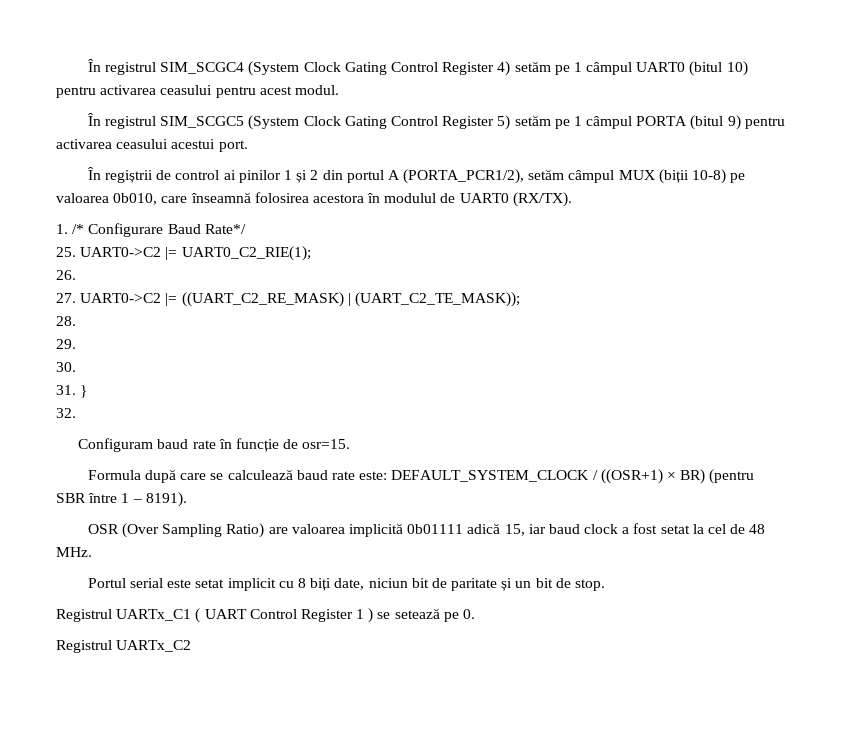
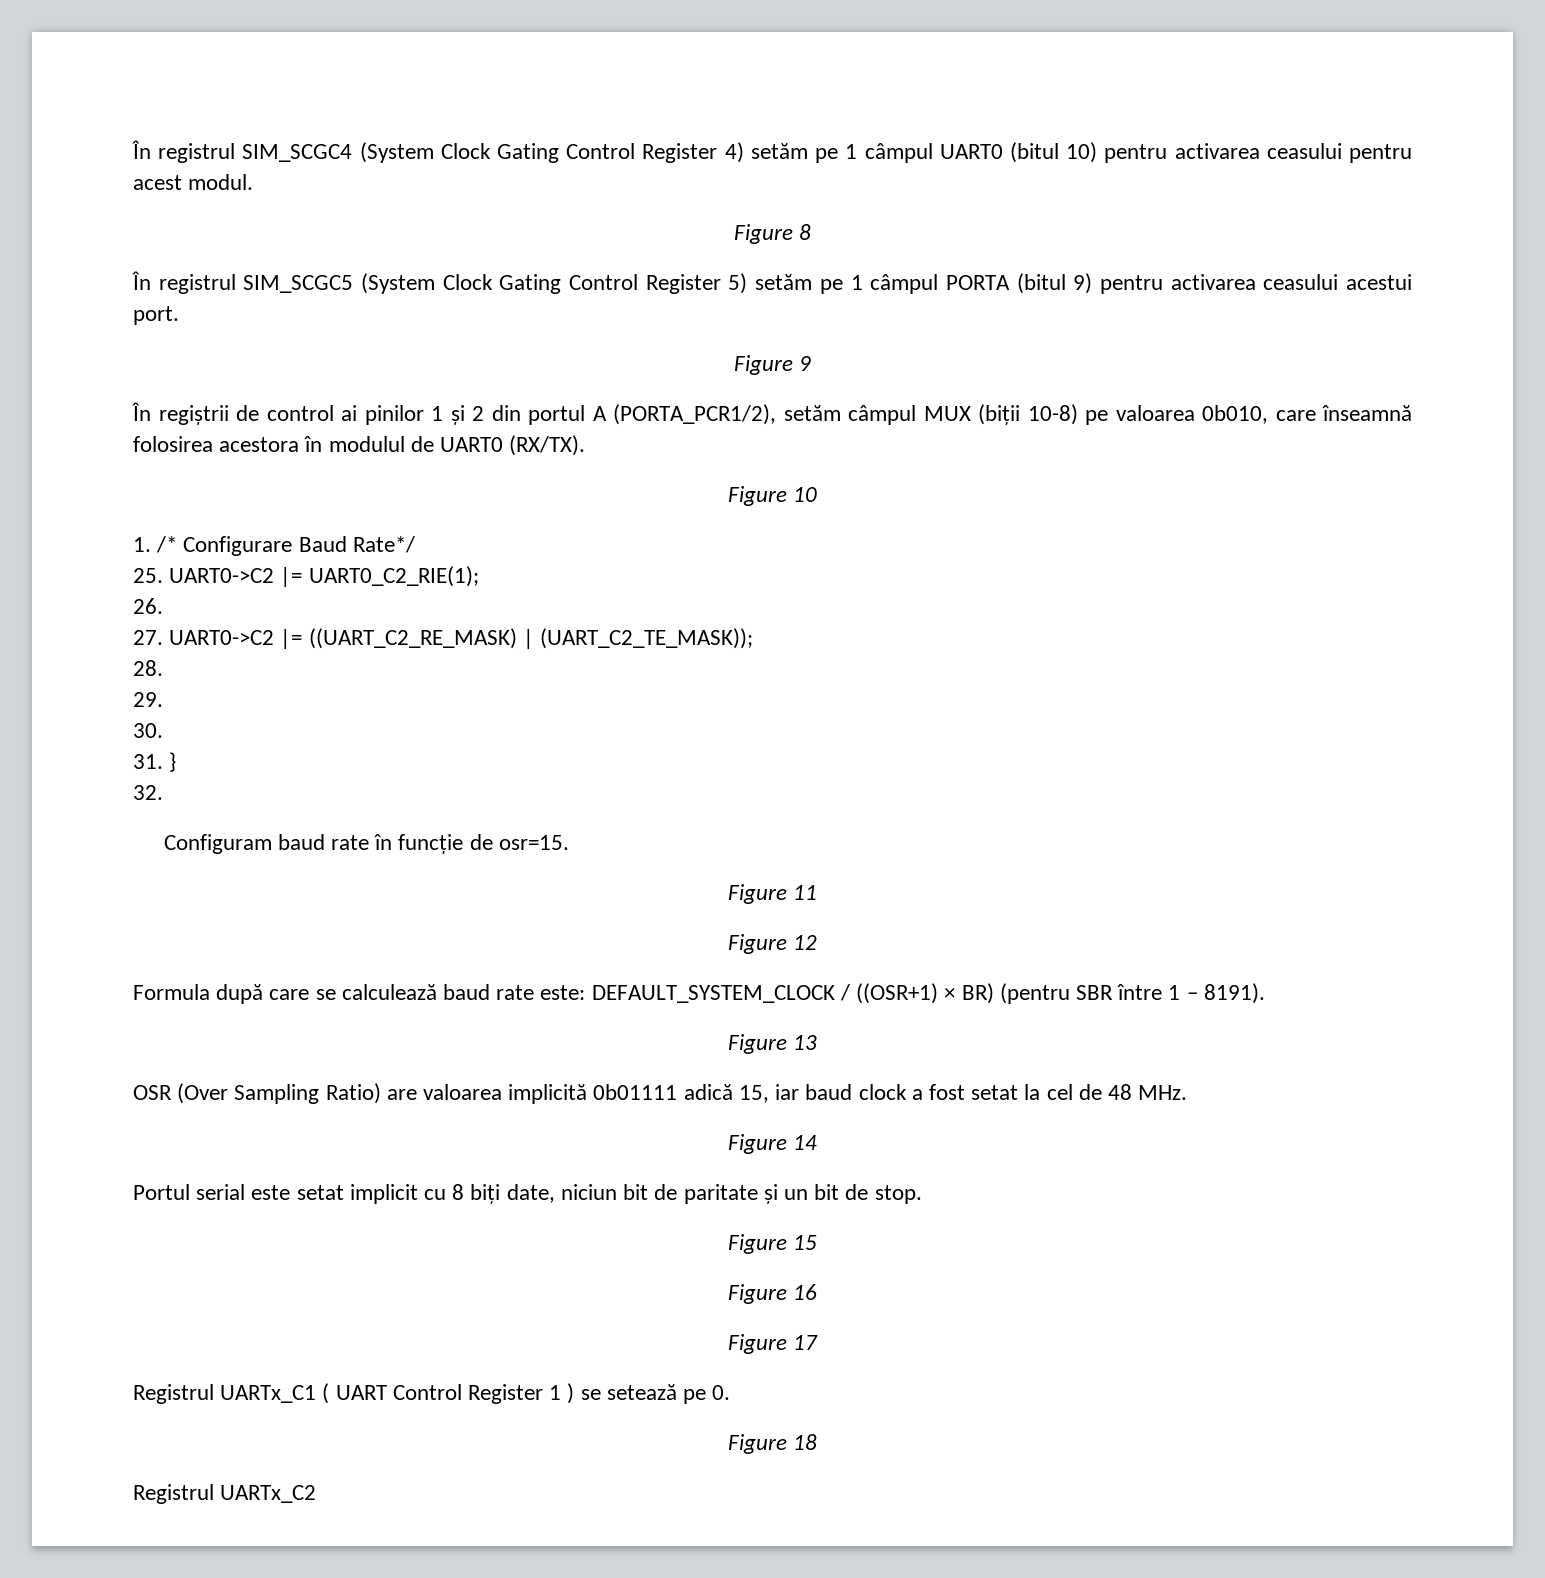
+ Figure 8
+ Figure 9
+ Figure 10
+ Figure 11
+ Figure 12
+ Figure 13
+ Figure 14
+ Figure 15
+ Figure 16
+ Figure 17
+ Figure 18

